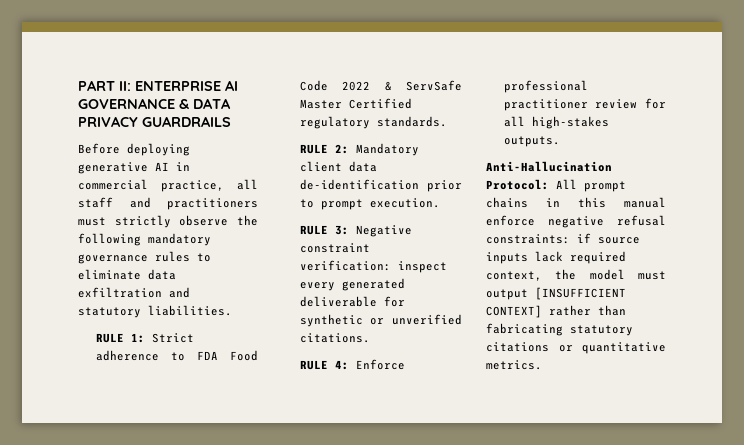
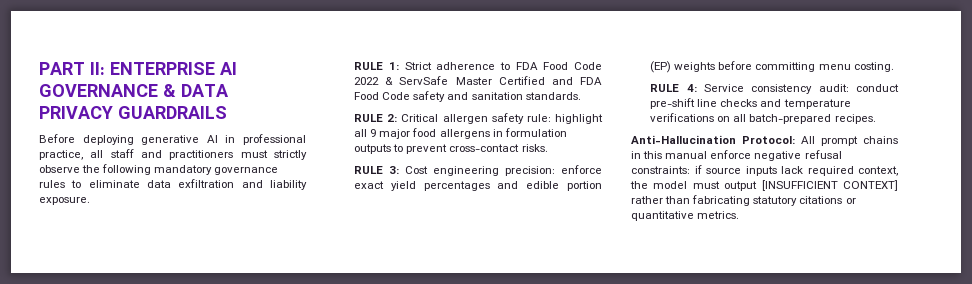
- Before deploying generative AI in commercial practice, all staff and practitioners must strictly observe the following mandatory governance rules to eliminate data exfiltration and statutory liabilities.
+ Before deploying generative AI in professional practice, all staff and practitioners must strictly observe the following mandatory governance rules to eliminate data exfiltration and liability exposure.
- RULE 1: Strict adherence to FDA Food Code 2022 & ServSafe Master Certified regulatory standards.
- RULE 2: Mandatory client data de-identification prior to prompt execution.
- RULE 3: Negative constraint verification: inspect every generated deliverable for synthetic or unverified citations.
- RULE 4: Enforce professional practitioner review for all high-stakes outputs.
+ RULE 1: Strict adherence to FDA Food Code 2022 & ServSafe Master Certified and FDA Food Code safety and sanitation standards.
+ RULE 2: Critical allergen safety rule: highlight all 9 major food allergens in formulation outputs to prevent cross-contact risks.
+ RULE 3: Cost engineering precision: enforce exact yield percentages and edible portion (EP) weights before committing menu costing.
+ RULE 4: Service consistency audit: conduct pre-shift line checks and temperature verifications on all batch-prepared recipes.

